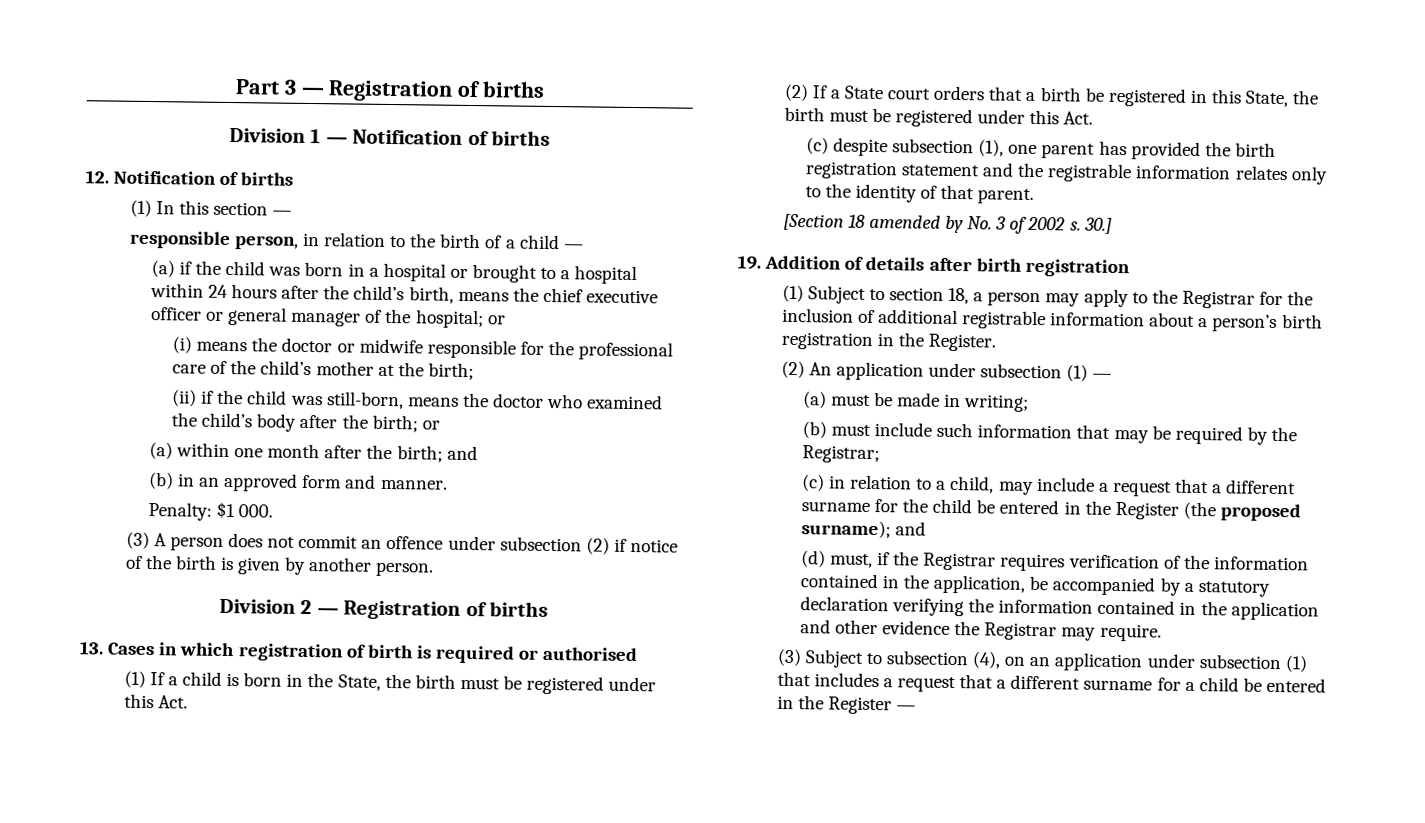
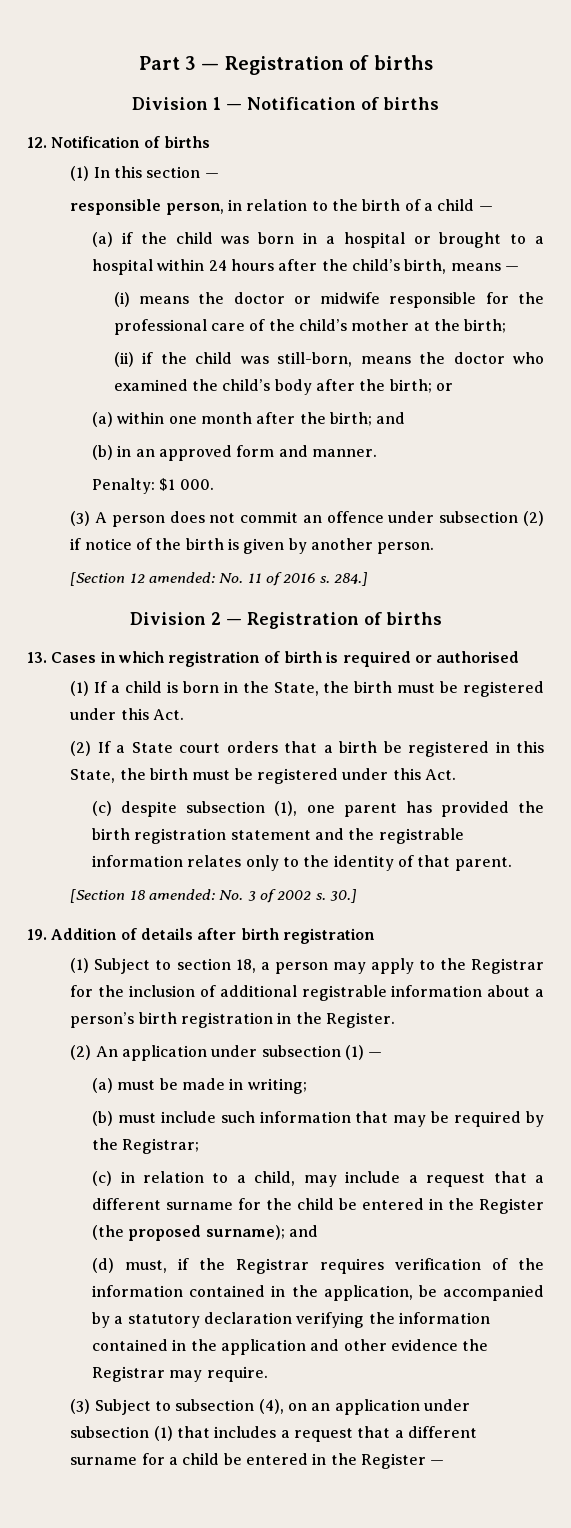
- (a) if the child was born in a hospital or brought to a hospital within 24 hours after the child’s birth, means the chief executive officer or general manager of the hospital; or
+ (a) if the child was born in a hospital or brought to a hospital within 24 hours after the child’s birth, means —
+ [Section 12 amended: No. 11 of 2016 s. 284.]
- [Section 18 amended by No. 3 of 2002 s.
+ [Section 18 amended: No. 3 of 2002 s.

